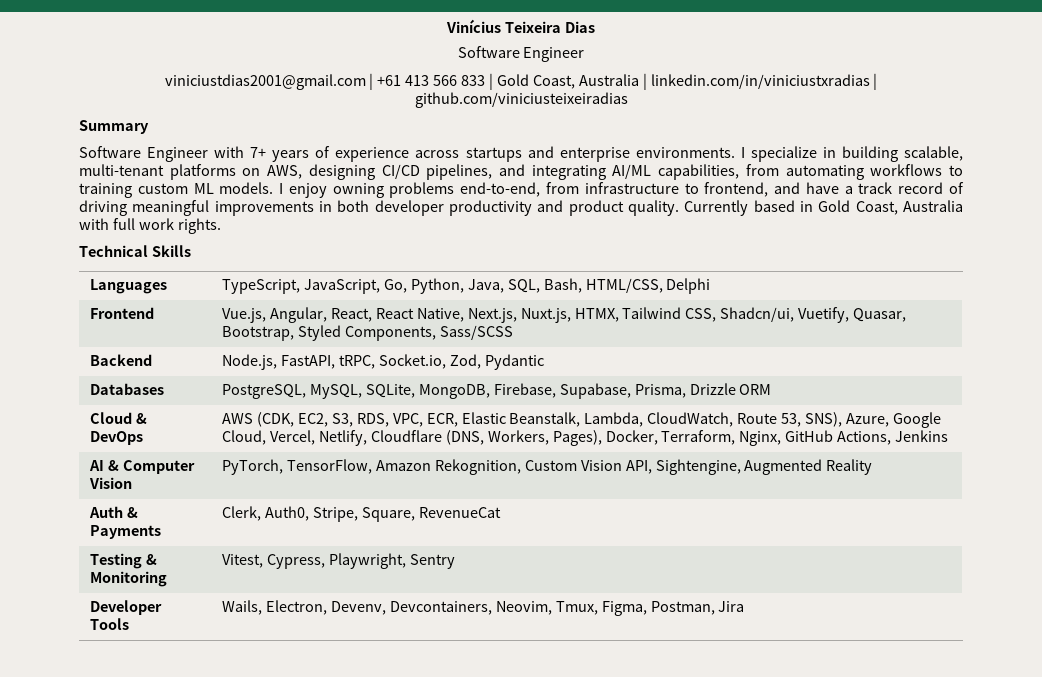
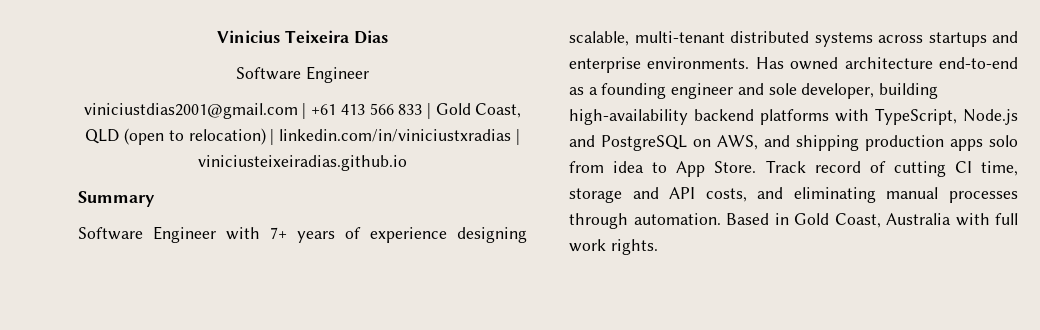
- Vinícius Teixeira Dias
+ Vinicius Teixeira Dias
- viniciustdias2001@gmail.com | +61 413 566 833 | Gold Coast, Australia | linkedin.com/in/viniciustxradias | github.com/viniciusteixeiradias
+ viniciustdias2001@gmail.com | +61 413 566 833 | Gold Coast, QLD (open to relocation) | linkedin.com/in/viniciustxradias | viniciusteixeiradias.github.io
- Software Engineer with 7+ years of experience across startups and enterprise environments.
+ Software Engineer with 7+ years of experience designing scalable, multi-tenant distributed systems across startups and enterprise environments.
- I specialize in building scalable, multi-tenant platforms on AWS, designing CI/CD pipelines, and integrating AI/ML capabilities, from automating workflows to training custom ML models. I enjoy owning problems end-to-end, from infrastructure to frontend, and have a track record of driving meaningful improvements in both developer productivity and product quality. Currently based in Gold Coast, Australia with full work rights.
+ Has owned architecture end-to-end as a founding engineer and sole developer, building high-availability backend platforms with TypeScript, Node.js and PostgreSQL on AWS, and shipping production apps solo from idea to App Store. Track record of cutting CI time, storage and API costs, and eliminating manual processes through automation. Based in Gold Coast, Australia with full work rights.
- Technical Skills
- Languages | TypeScript, JavaScript, Go, Python, Java, SQL, Bash, HTML/CSS, Delphi
- Frontend | Vue.js, Angular, React, React Native, Next.js, Nuxt.js, HTMX, Tailwind CSS, Shadcn/ui, Vuetify, Quasar, Bootstrap, Styled Components, Sass/SCSS
- Backend | Node.js, FastAPI, tRPC, Socket.io, Zod, Pydantic
- Databases | PostgreSQL, MySQL, SQLite, MongoDB, Firebase, Supabase, Prisma, Drizzle ORM
- Cloud & DevOps | AWS (CDK, EC2, S3, RDS, VPC, ECR, Elastic Beanstalk, Lambda, CloudWatch, Route 53, SNS), Azure, Google Cloud, Vercel, Netlify, Cloudflare (DNS, Workers, Pages), Docker, Terraform, Nginx, GitHub Actions, Jenkins
- AI & Computer Vision | PyTorch, TensorFlow, Amazon Rekognition, Custom Vision API, Sightengine, Augmented Reality
- Auth & Payments | Clerk, Auth0, Stripe, Square, RevenueCat
- Testing & Monitoring | Vitest, Cypress, Playwright, Sentry
- Developer Tools | Wails, Electron, Devenv, Devcontainers, Neovim, Tmux, Figma, Postman, Jira

